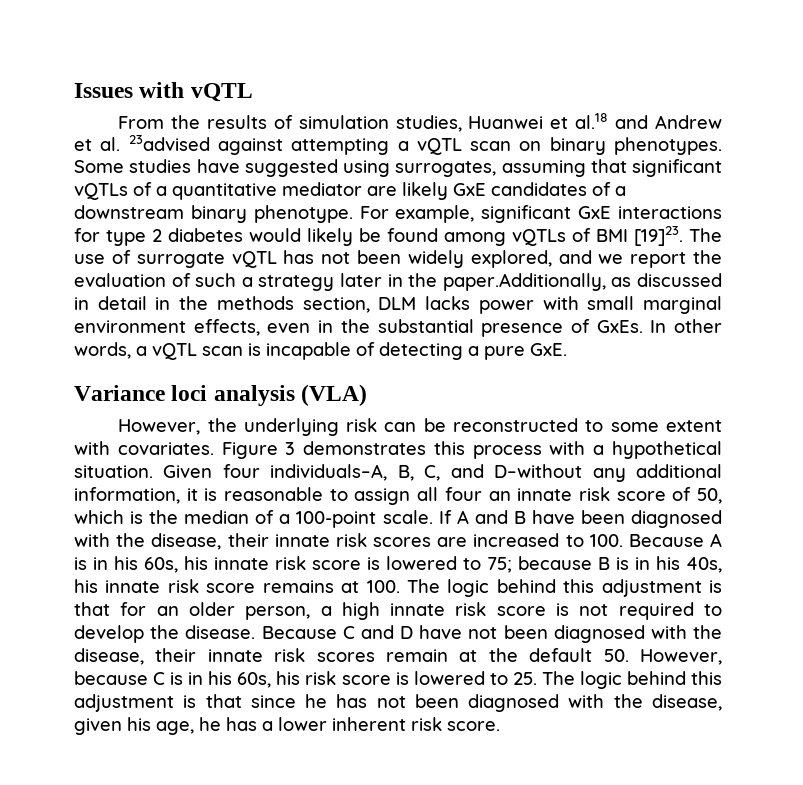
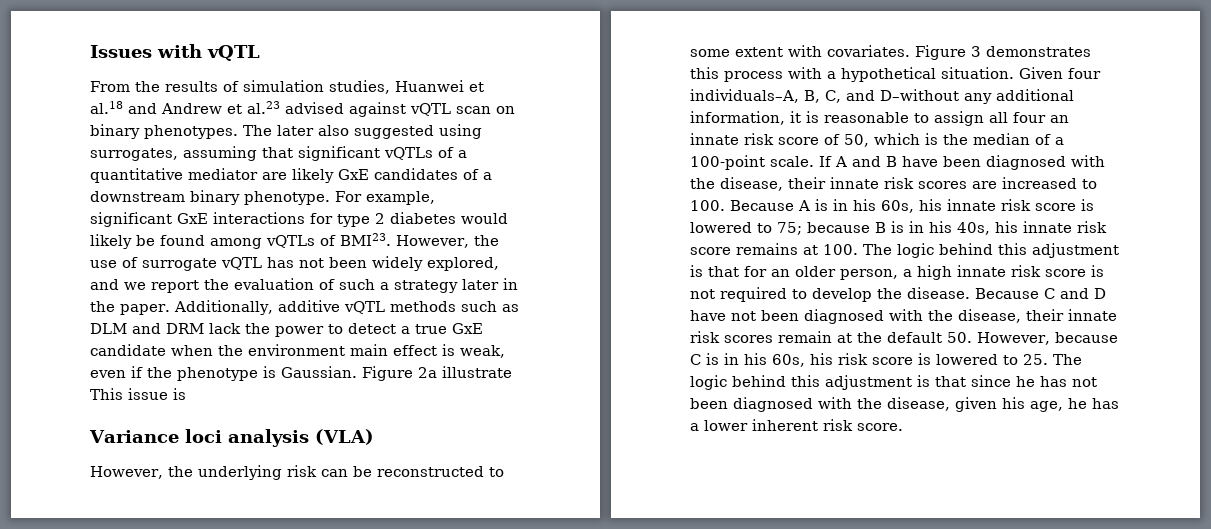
- From the results of simulation studies, Huanwei et al.18 and Andrew et al. 23advised against attempting a vQTL scan on binary phenotypes.
+ From the results of simulation studies, Huanwei et al.18 and Andrew et al.23 advised against vQTL scan on binary phenotypes.
- Some studies have suggested using surrogates, assuming that significant vQTLs of a quantitative mediator are likely GxE candidates of a downstream binary phenotype.
+ The later also suggested using surrogates, assuming that significant vQTLs of a quantitative mediator are likely GxE candidates of a downstream binary phenotype.
- For example, significant GxE interactions for type 2 diabetes would likely be found among vQTLs of BMI [19]23. The use of surrogate vQTL has not been widely explored, and we report the evaluation of such a strategy later in the paper.Additionally, as discussed in detail in the methods section, DLM lacks power with small marginal environment effects, even in the substantial presence of GxEs. In other words, a vQTL scan is incapable of detecting a pure GxE.
+ For example, significant GxE interactions for type 2 diabetes would likely be found among vQTLs of BMI23. However, the use of surrogate vQTL has not been widely explored, and we report the evaluation of such a strategy later in the paper. Additionally, additive vQTL methods such as DLM and DRM lack the power to detect a true GxE candidate when the environment main effect is weak, even if the phenotype is Gaussian. Figure 2a illustrate This issue is

